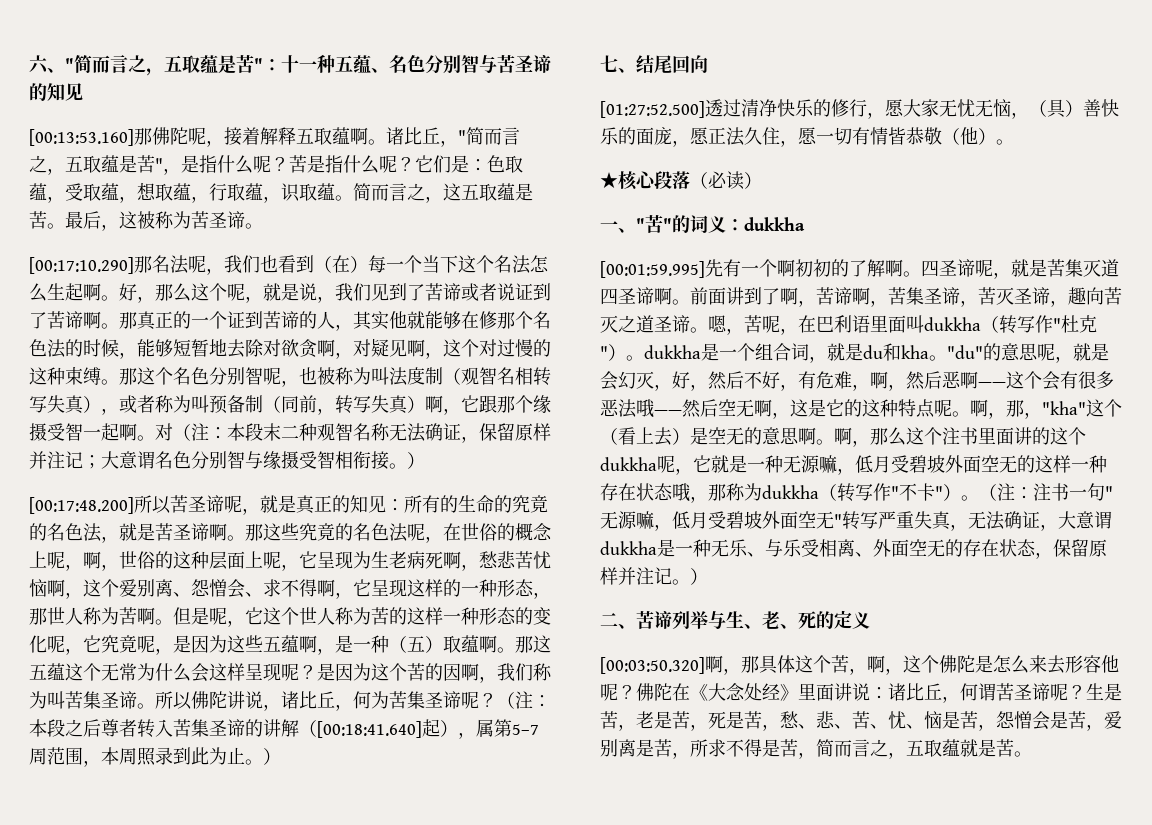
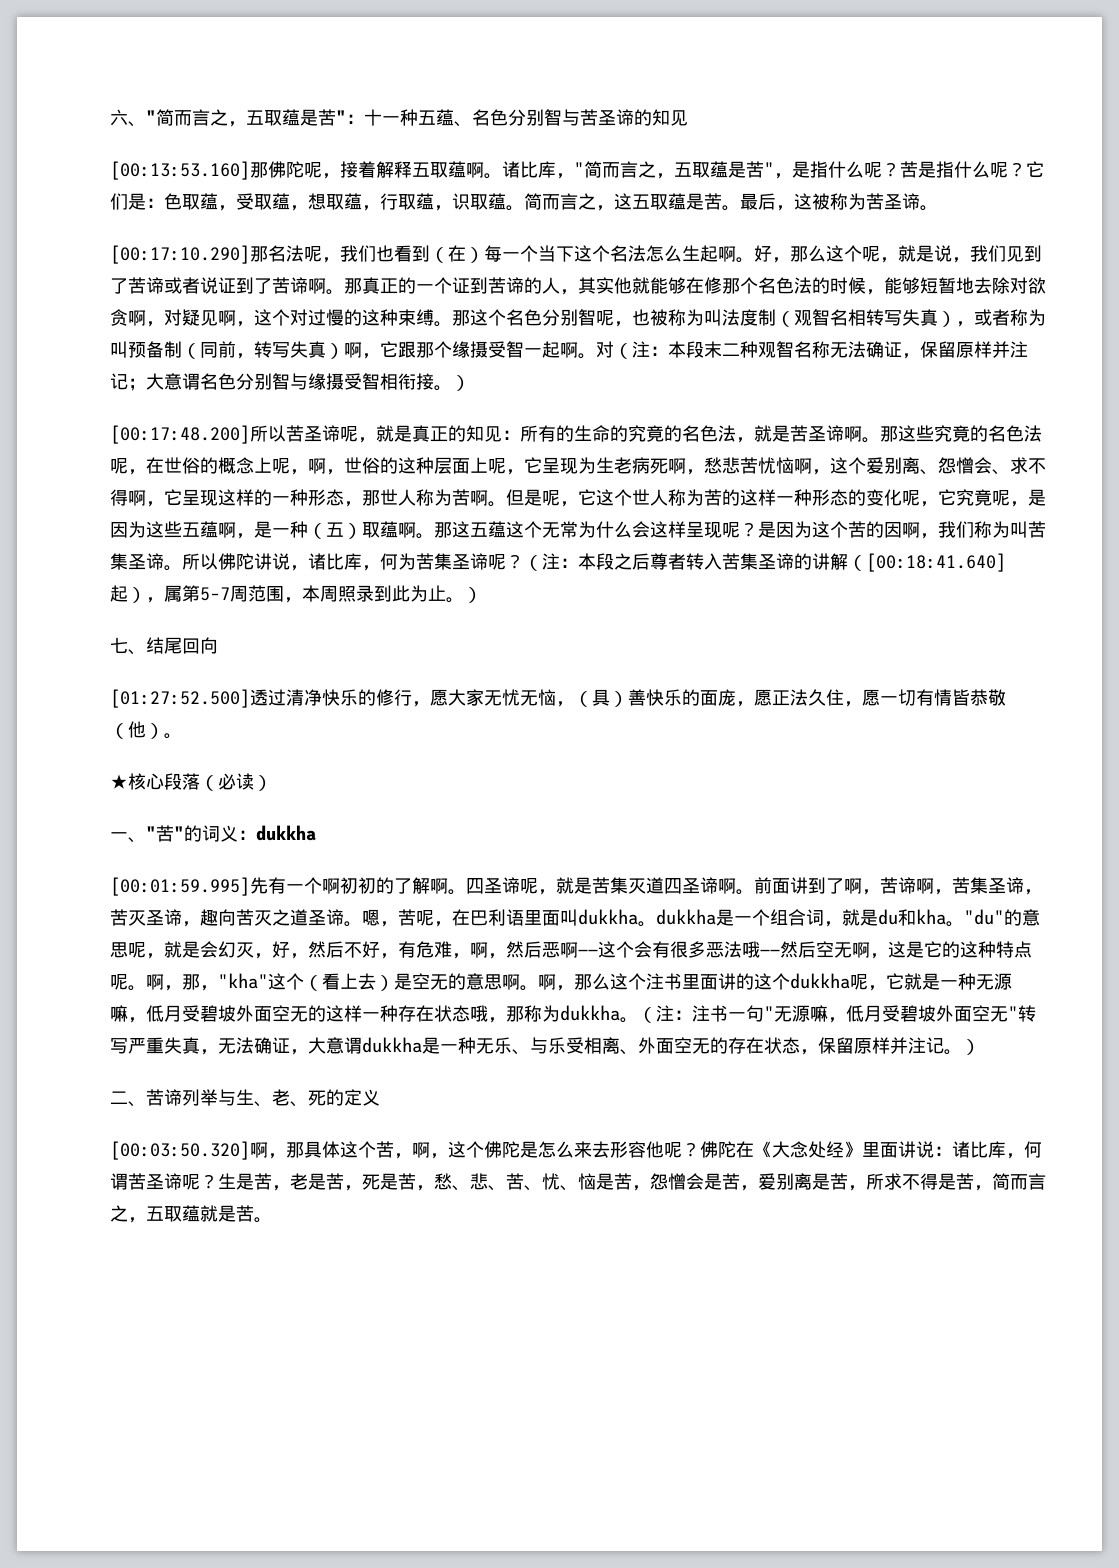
- 诸比丘，"简而言之，五取蕴是苦"，是指什么呢？
+ 诸比库，"简而言之，五取蕴是苦"，是指什么呢？
- 所以佛陀讲说，诸比丘，何为苦集圣谛呢？
+ 所以佛陀讲说，诸比库，何为苦集圣谛呢？
- 嗯，苦呢，在巴利语里面叫dukkha（转写作"杜克"）。dukkha是一个组合词，就是du和kha。
+ 嗯，苦呢，在巴利语里面叫dukkha。dukkha是一个组合词，就是du和kha。
- 啊，那么这个注书里面讲的这个dukkha呢，它就是一种无源嘛，低月受碧坡外面空无的这样一种存在状态哦，那称为dukkha（转写作"不卡"）。
+ 啊，那么这个注书里面讲的这个dukkha呢，它就是一种无源嘛，低月受碧坡外面空无的这样一种存在状态哦，那称为dukkha。
- 佛陀在《大念处经》里面讲说：诸比丘，何谓苦圣谛呢？
+ 佛陀在《大念处经》里面讲说：诸比库，何谓苦圣谛呢？

